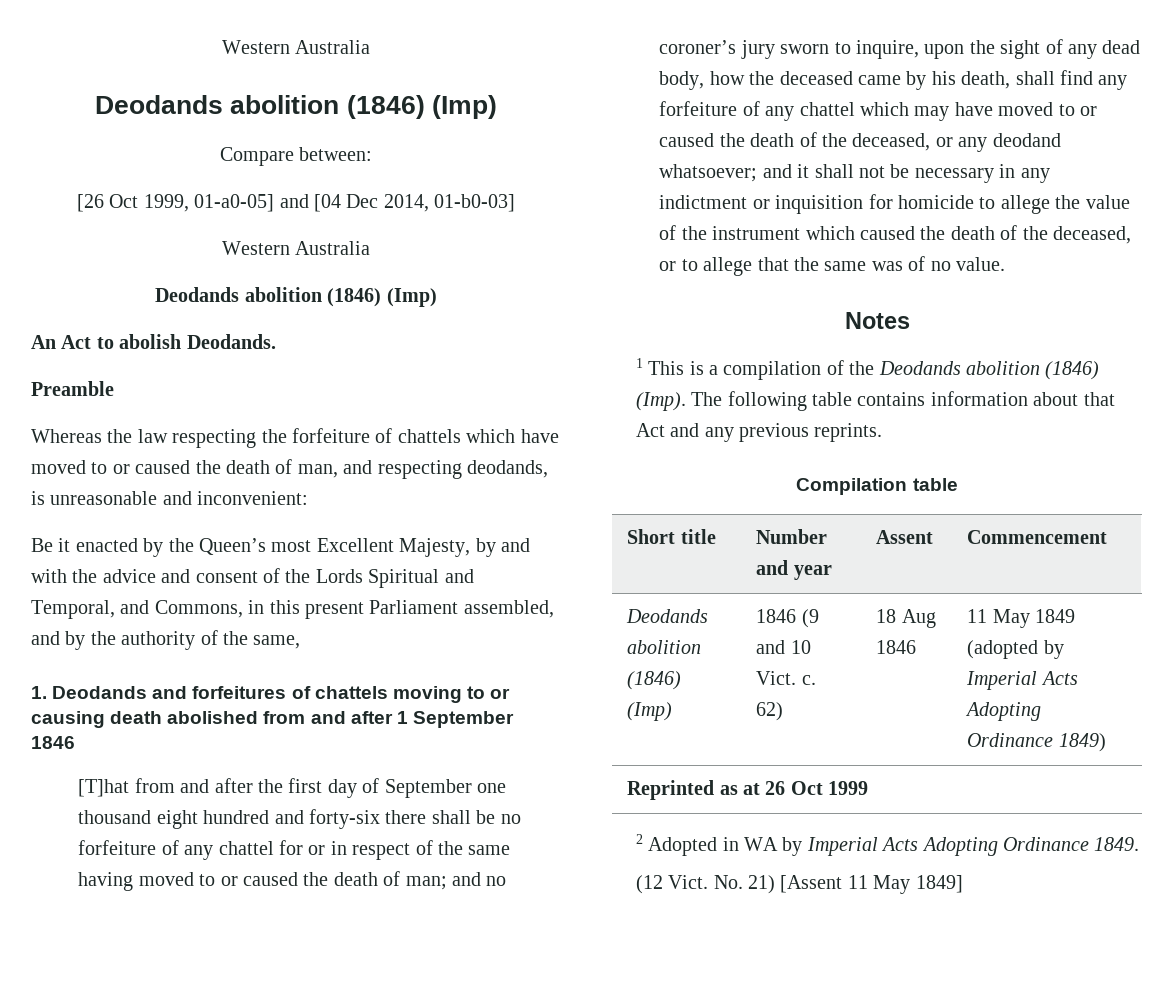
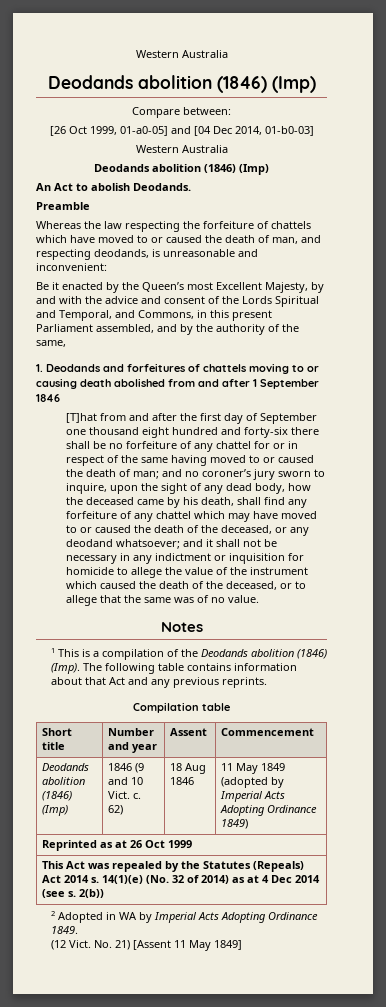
+ This Act was repealed by the Statutes (Repeals) Act 2014 s. 14(1)(e) (No. 32 of 2014) as at 4 Dec 2014 (see s. 2(b))

